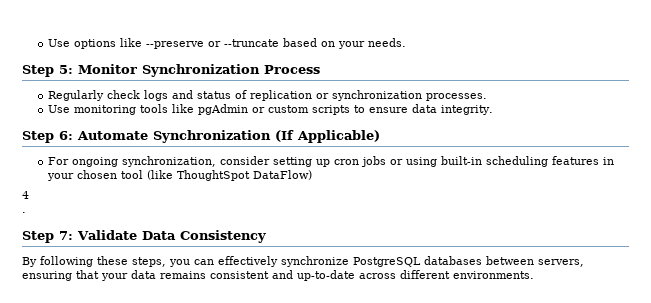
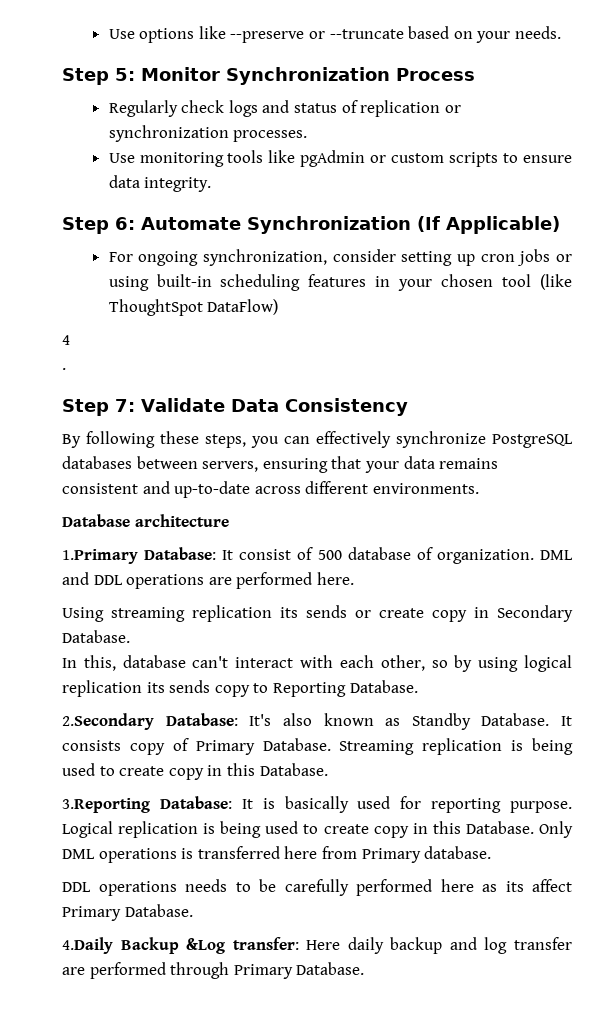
+ Database architecture
+ 1.Primary Database: It consist of 500 database of organization. DML and DDL operations are performed here.
+ Using streaming replication its sends or create copy in Secondary Database.
+ In this, database can't interact with each other, so by using logical replication its sends copy to Reporting Database.
+ 2.Secondary Database: It's also known as Standby Database. It consists copy of Primary Database. Streaming replication is being used to create copy in this Database.
+ 3.Reporting Database: It is basically used for reporting purpose. Logical replication is being used to create copy in this Database. Only DML operations is transferred here from Primary database.
+ DDL operations needs to be carefully performed here as its affect Primary Database.
+ 4.Daily Backup &Log transfer: Here daily backup and log transfer are performed through Primary Database.

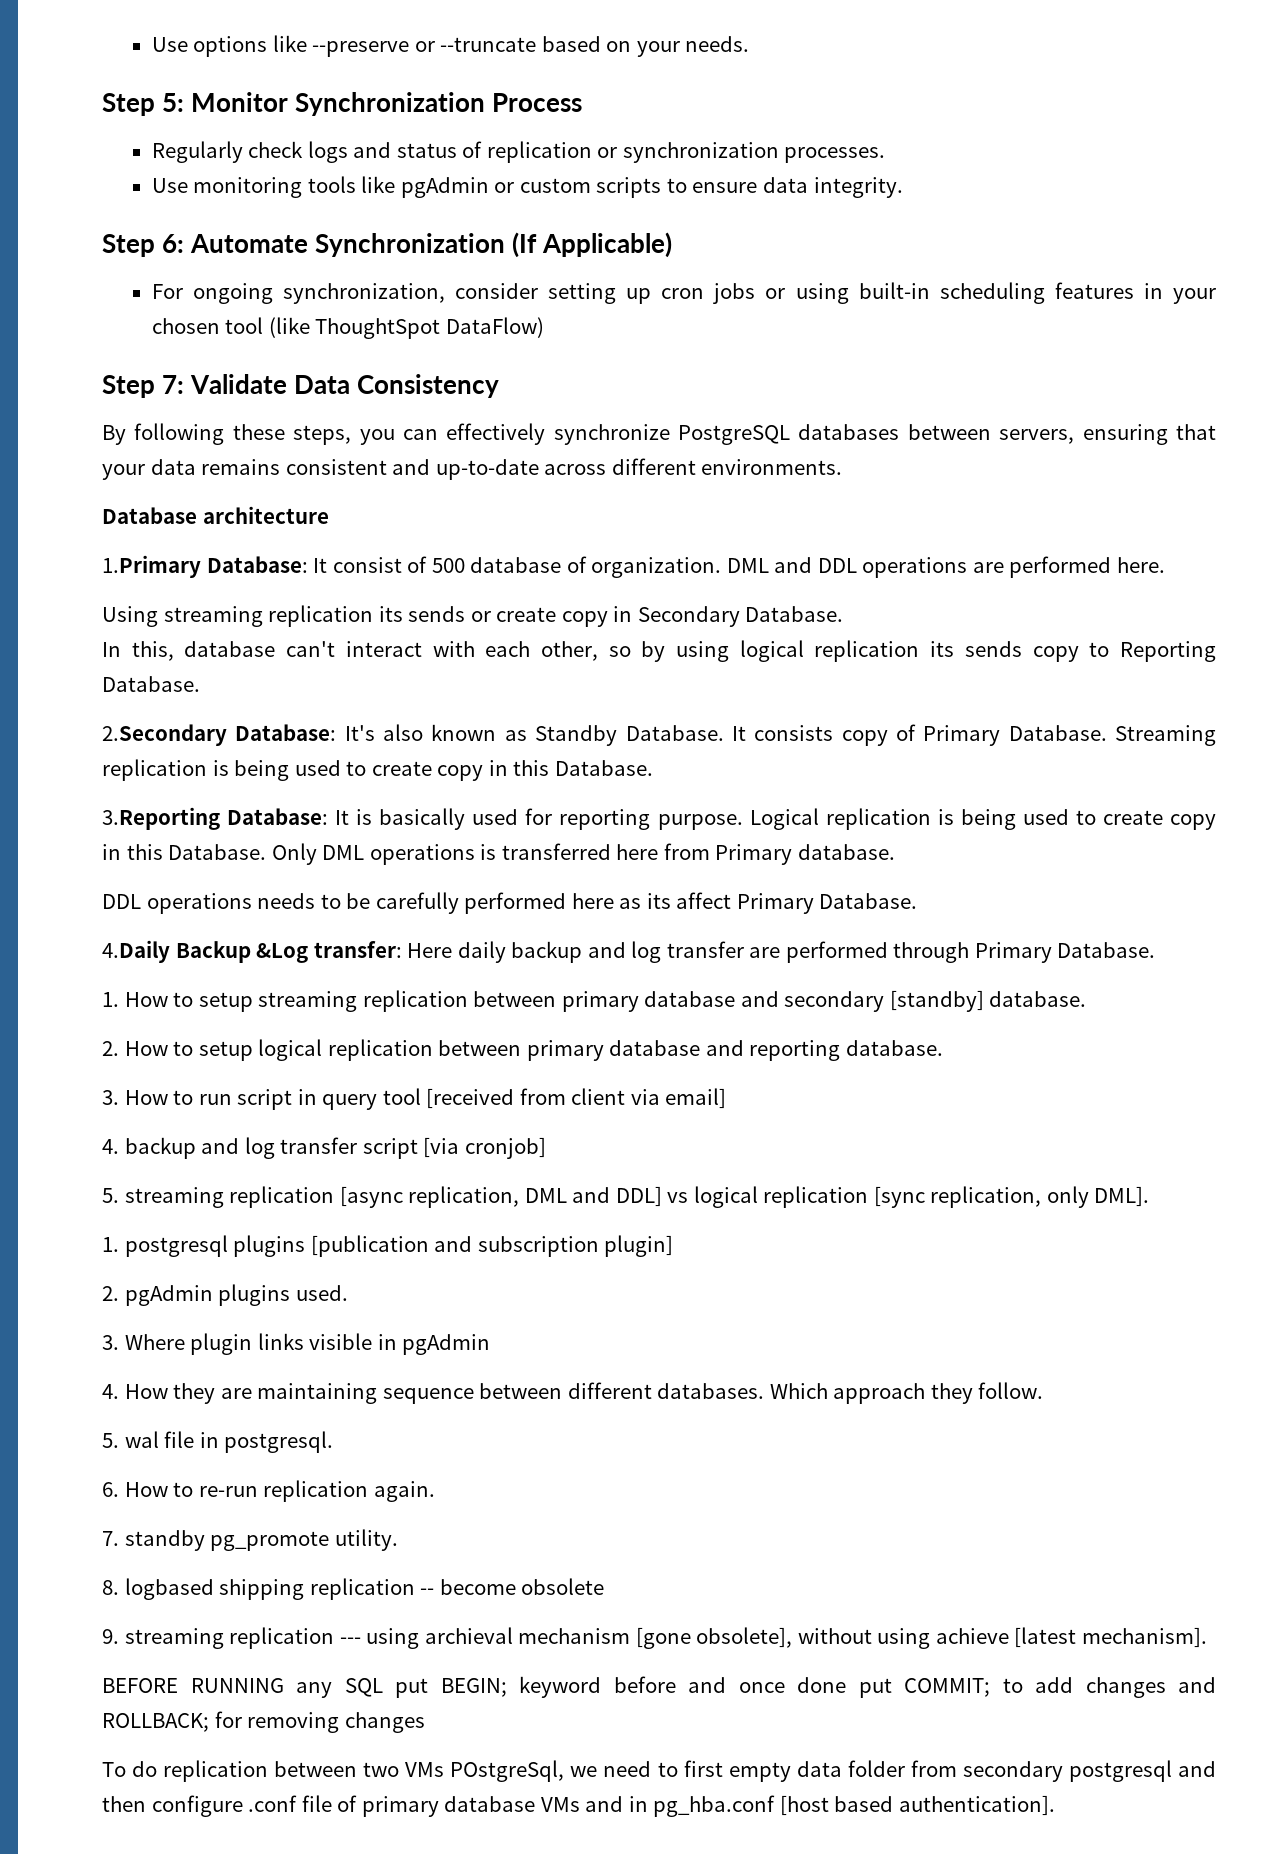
- 4
- .
+ 1. How to setup streaming replication between primary database and secondary [standby] database.
+ 2. How to setup logical replication between primary database and reporting database.
+ 3. How to run script in query tool [received from client via email]
+ 4. backup and log transfer script [via cronjob]
+ 5. streaming replication [async replication, DML and DDL] vs logical replication [sync replication, only DML].
+ 1. postgresql plugins [publication and subscription plugin]
+ 2. pgAdmin plugins used.
+ 3. Where plugin links visible in pgAdmin
+ 4. How they are maintaining sequence between different databases. Which approach they follow.
+ 5. wal file in postgresql.
+ 6. How to re-run replication again.
+ 7. standby pg_promote utility.
+ 8. logbased shipping replication -- become obsolete
+ 9. streaming replication --- using archieval mechanism [gone obsolete], without using achieve [latest mechanism].
+ BEFORE RUNNING any SQL put BEGIN; keyword before and once done put COMMIT; to add changes and ROLLBACK; for removing changes
+ To do replication between two VMs POstgreSql, we need to first empty data folder from secondary postgresql and then configure .conf file of primary database VMs and in pg_hba.conf [host based authentication].

